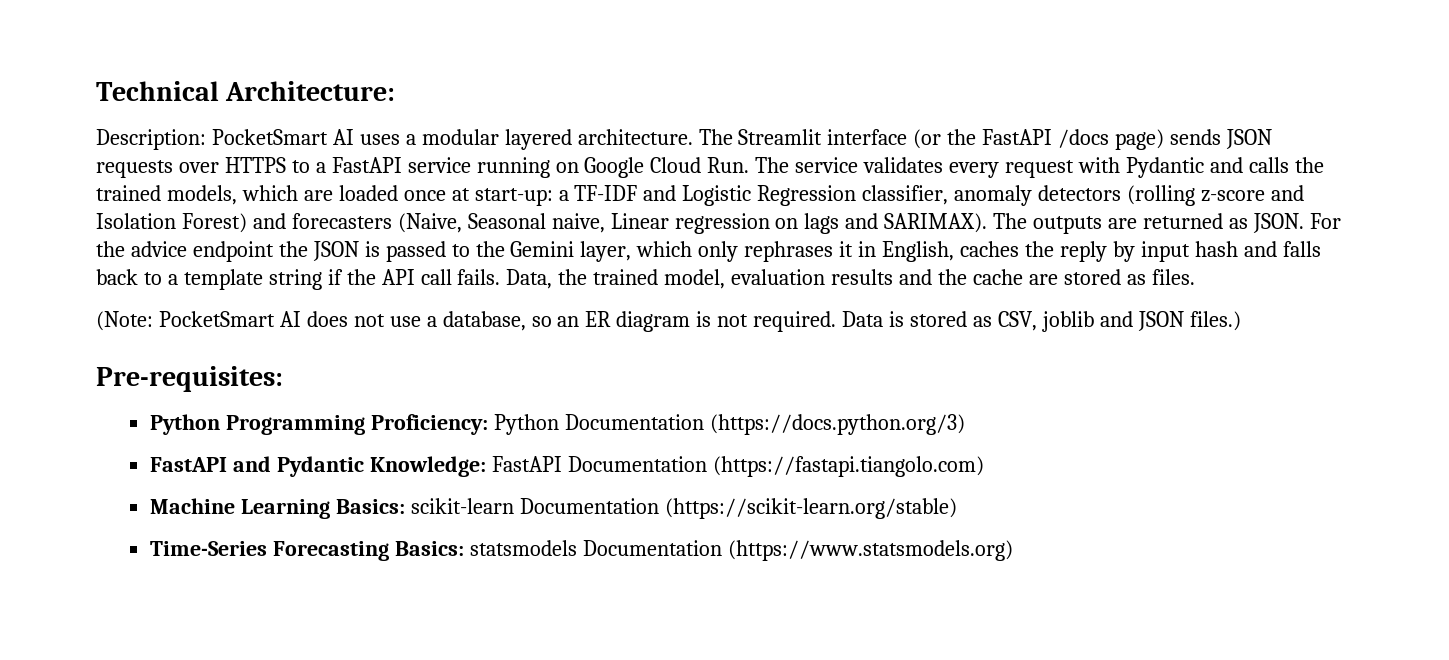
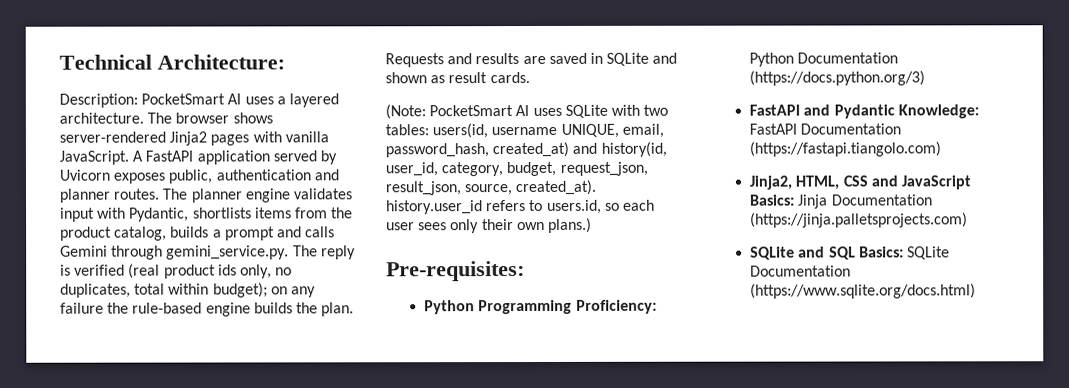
- Description: PocketSmart AI uses a modular layered architecture.
+ Description: PocketSmart AI uses a layered architecture.
- The Streamlit interface (or the FastAPI /docs page) sends JSON requests over HTTPS to a FastAPI service running on Google Cloud Run. The service validates every request with Pydantic and calls the trained models, which are loaded once at start-up: a TF-IDF and Logistic Regression classifier, anomaly detectors (rolling z-score and Isolation Forest) and forecasters (Naive, Seasonal naive, Linear regression on lags and SARIMAX). The outputs are returned as JSON. For the advice endpoint the JSON is passed to the Gemini layer, which only rephrases it in English, caches the reply by input hash and falls back to a template string if the API call fails. Data, the trained model, evaluation results and the cache are stored as files.
- (Note: PocketSmart AI does not use a database, so an ER diagram is not required. Data is stored as CSV, joblib and JSON files.)
+ The browser shows server-rendered Jinja2 pages with vanilla JavaScript. A FastAPI application served by Uvicorn exposes public, authentication and planner routes. The planner engine validates input with Pydantic, shortlists items from the product catalog, builds a prompt and calls Gemini through gemini_service.py. The reply is verified (real product ids only, no duplicates, total within budget); on any failure the rule-based engine builds the plan. Requests and results are saved in SQLite and shown as result cards.
+ (Note: PocketSmart AI uses SQLite with two tables: users(id, username UNIQUE, email, password_hash, created_at) and history(id, user_id, category, budget, request_json, result_json, source, created_at). history.user_id refers to users.id, so each user sees only their own plans.)
- Machine Learning Basics: scikit-learn Documentation (https://scikit-learn.org/stable)
- Time-Series Forecasting Basics: statsmodels Documentation (https://www.statsmodels.org)
+ Jinja2, HTML, CSS and JavaScript Basics: Jinja Documentation (https://jinja.palletsprojects.com)
+ SQLite and SQL Basics: SQLite Documentation (https://www.sqlite.org/docs.html)

